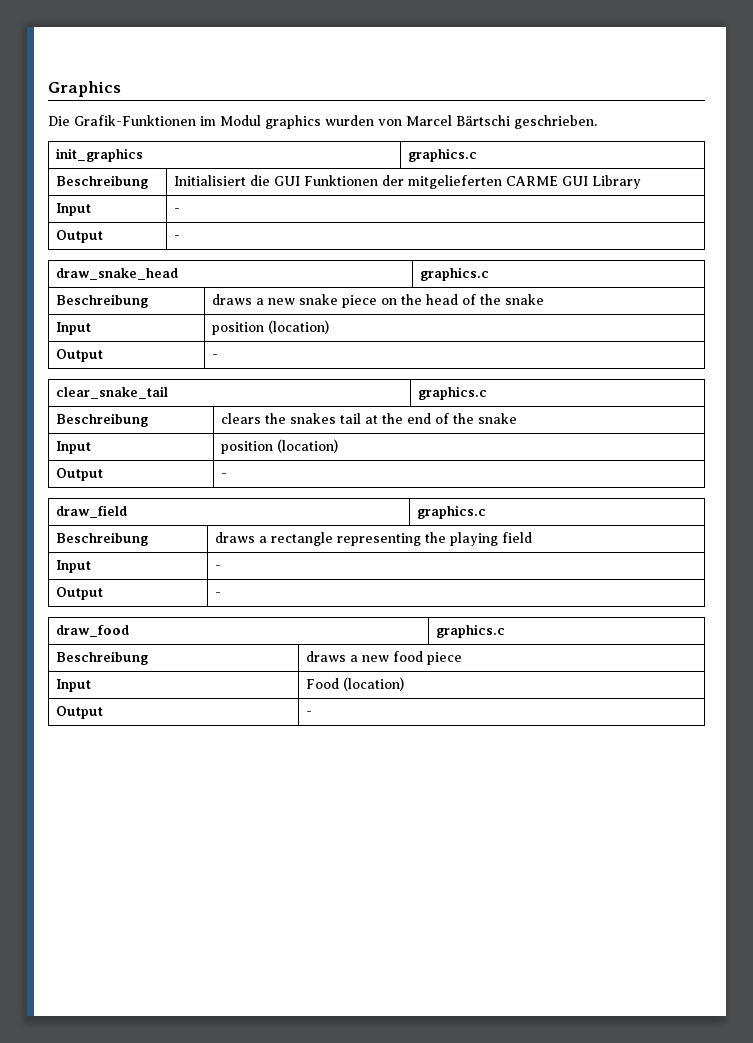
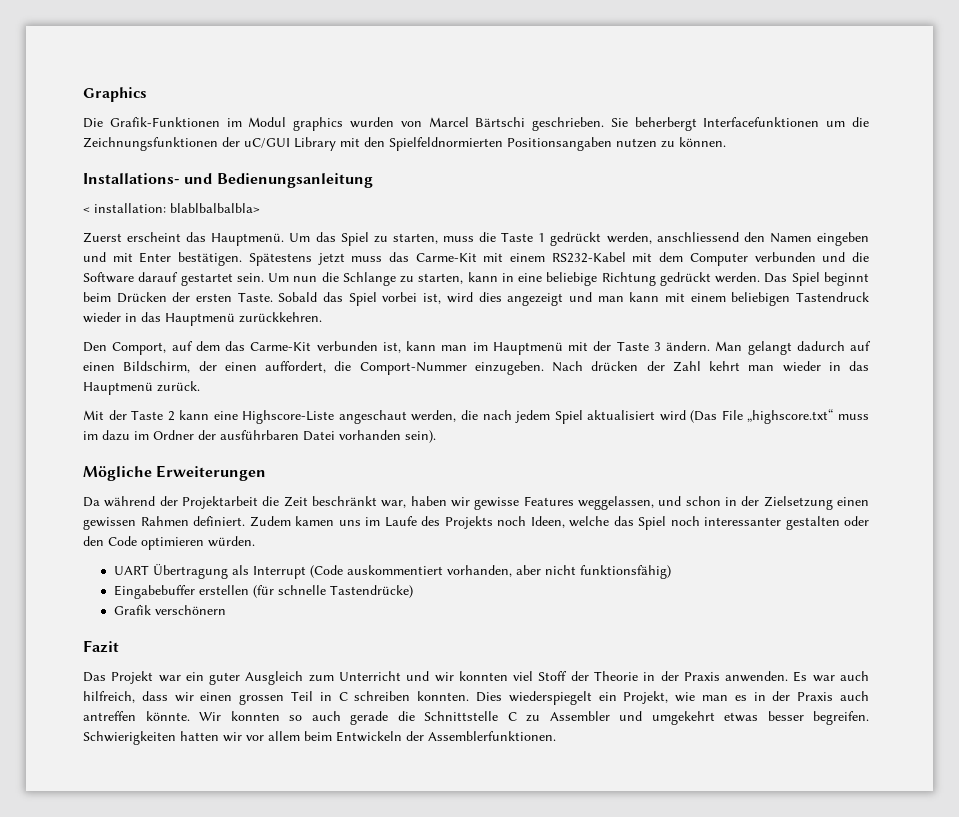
- Die Grafik-Funktionen im Modul graphics wurden von Marcel Bärtschi geschrieben.
- init_graphics | graphics.c
- Beschreibung | Initialisiert die GUI Funktionen der mitgelieferten CARME GUI Library
- Input | -
- Output | -
- draw_snake_head | graphics.c
- Beschreibung | draws a new snake piece on the head of the snake
- Input | position (location)
- Output | -
- clear_snake_tail | graphics.c
- Beschreibung | clears the snakes tail at the end of the snake
- Input | position (location)
- Output | -
- draw_field | graphics.c
- Beschreibung | draws a rectangle representing the playing field
- Input | -
- Output | -
- draw_food | graphics.c
- Beschreibung | draws a new food piece
- Input | Food (location)
- Output | -
+ Die Grafik-Funktionen im Modul graphics wurden von Marcel Bärtschi geschrieben. Sie beherbergt Interfacefunktionen um die Zeichnungsfunktionen der uC/GUI Library mit den Spielfeldnormierten Positionsangaben nutzen zu können.
+ Installations- und Bedienungsanleitung
+ < installation: blablbalbalbla>
+ Zuerst erscheint das Hauptmenü. Um das Spiel zu starten, muss die Taste 1 gedrückt werden, anschliessend den Namen eingeben und mit Enter bestätigen. Spätestens jetzt muss das Carme-Kit mit einem RS232-Kabel mit dem Computer verbunden und die Software darauf gestartet sein. Um nun die Schlange zu starten, kann in eine beliebige Richtung gedrückt werden. Das Spiel beginnt beim Drücken der ersten Taste. Sobald das Spiel vorbei ist, wird dies angezeigt und man kann mit einem beliebigen Tastendruck wieder in das Hauptmenü zurückkehren.
+ Den Comport, auf dem das Carme-Kit verbunden ist, kann man im Hauptmenü mit der Taste 3 ändern. Man gelangt dadurch auf einen Bildschirm, der einen auffordert, die Comport-Nummer einzugeben. Nach drücken der Zahl kehrt man wieder in das Hauptmenü zurück.
+ Mit der Taste 2 kann eine Highscore-Liste angeschaut werden, die nach jedem Spiel aktualisiert wird (Das File „highscore.txt“ muss im dazu im Ordner der ausführbaren Datei vorhanden sein).
+ Mögliche Erweiterungen
+ Da während der Projektarbeit die Zeit beschränkt war, haben wir gewisse Features weggelassen, und schon in der Zielsetzung einen gewissen Rahmen definiert. Zudem kamen uns im Laufe des Projekts noch Ideen, welche das Spiel noch interessanter gestalten oder den Code optimieren würden.
+ UART Übertragung als Interrupt (Code auskommentiert vorhanden, aber nicht funktionsfähig)
+ Eingabebuffer erstellen (für schnelle Tastendrücke)
+ Grafik verschönern
+ Fazit
+ Das Projekt war ein guter Ausgleich zum Unterricht und wir konnten viel Stoff der Theorie in der Praxis anwenden. Es war auch hilfreich, dass wir einen grossen Teil in C schreiben konnten. Dies wiederspiegelt ein Projekt, wie man es in der Praxis auch antreffen könnte. Wir konnten so auch gerade die Schnittstelle C zu Assembler und umgekehrt etwas besser begreifen. Schwierigkeiten hatten wir vor allem beim Entwickeln der Assemblerfunktionen.

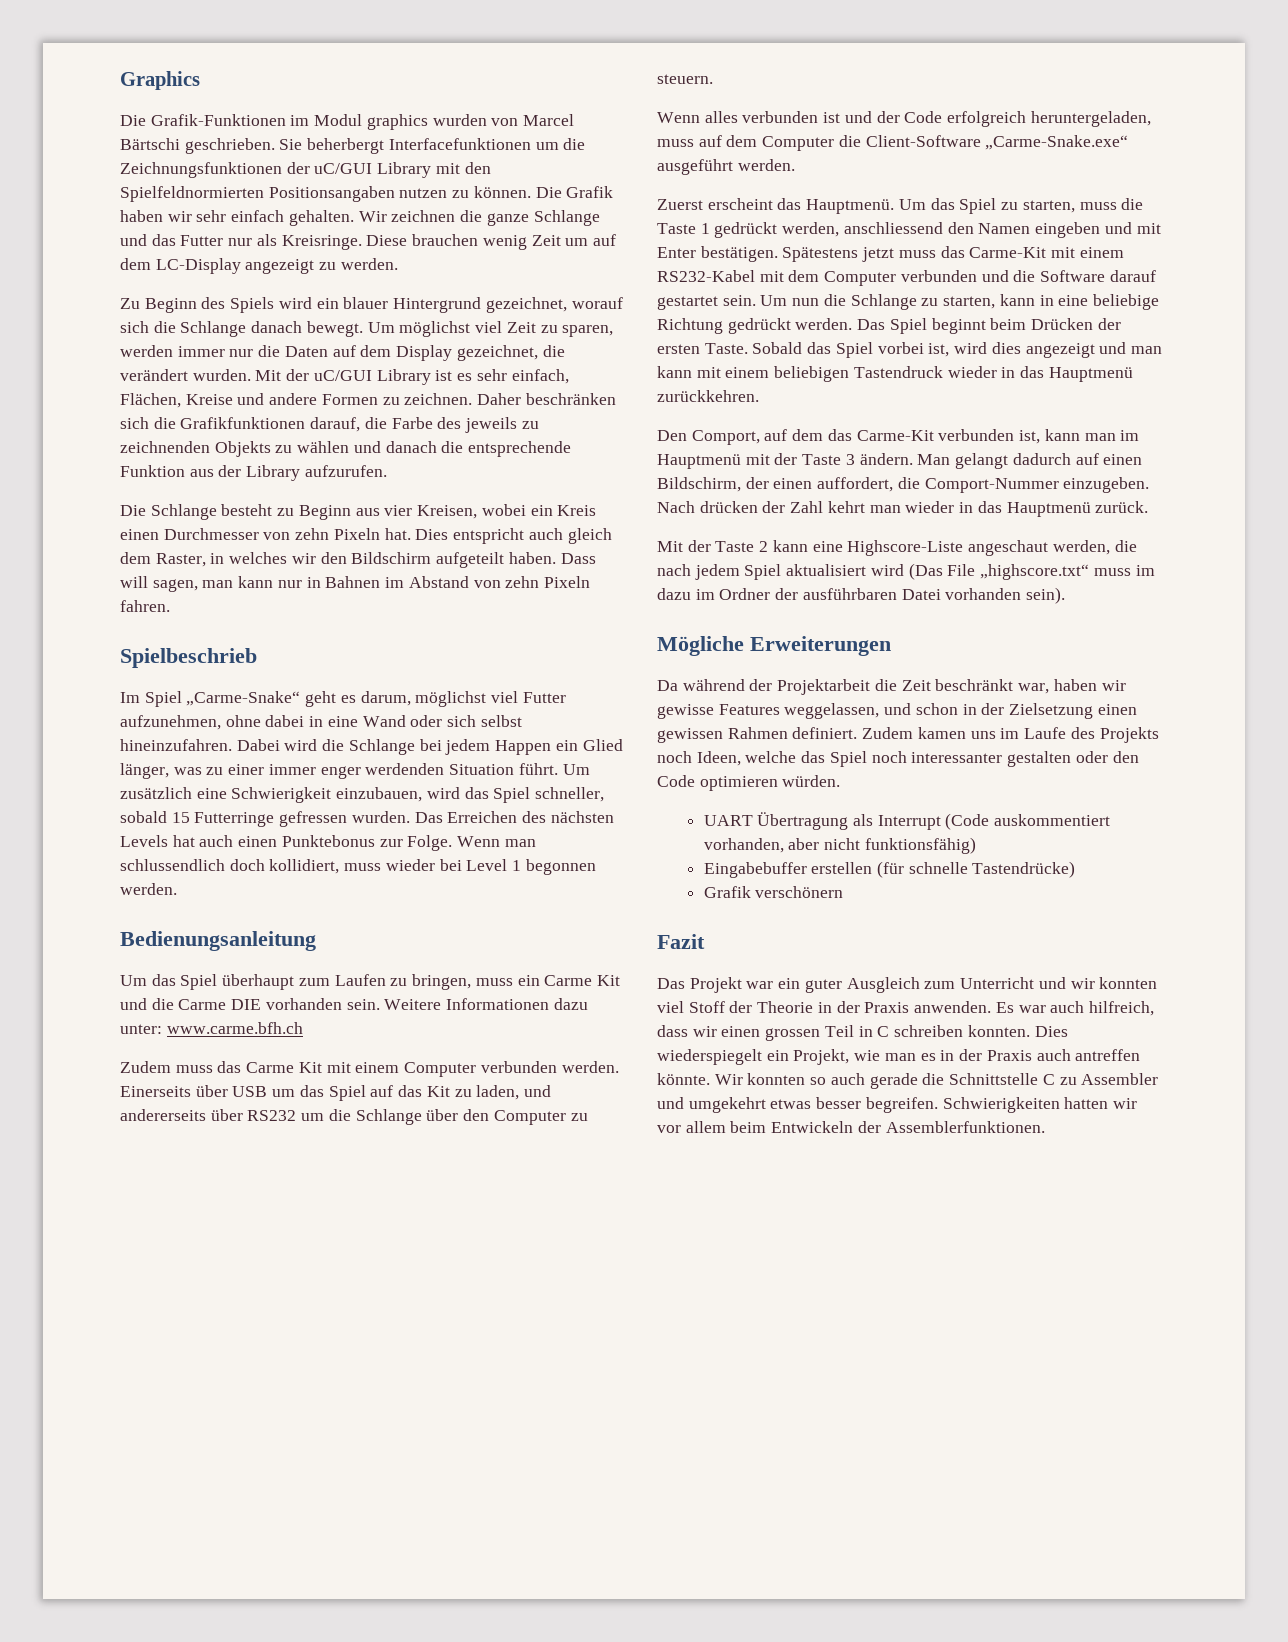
- Sie beherbergt Interfacefunktionen um die Zeichnungsfunktionen der uC/GUI Library mit den Spielfeldnormierten Positionsangaben nutzen zu können.
- Installations- und Bedienungsanleitung
- < installation: blablbalbalbla>
+ Sie beherbergt Interfacefunktionen um die Zeichnungsfunktionen der uC/GUI Library mit den Spielfeldnormierten Positionsangaben nutzen zu können. Die Grafik haben wir sehr einfach gehalten. Wir zeichnen die ganze Schlange und das Futter nur als Kreisringe. Diese brauchen wenig Zeit um auf dem LC-Display angezeigt zu werden.
+ Zu Beginn des Spiels wird ein blauer Hintergrund gezeichnet, worauf sich die Schlange danach bewegt. Um möglichst viel Zeit zu sparen, werden immer nur die Daten auf dem Display gezeichnet, die verändert wurden. Mit der uC/GUI Library ist es sehr einfach, Flächen, Kreise und andere Formen zu zeichnen. Daher beschränken sich die Grafikfunktionen darauf, die Farbe des jeweils zu zeichnenden Objekts zu wählen und danach die entsprechende Funktion aus der Library aufzurufen.
+ Die Schlange besteht zu Beginn aus vier Kreisen, wobei ein Kreis einen Durchmesser von zehn Pixeln hat. Dies entspricht auch gleich dem Raster, in welches wir den Bildschirm aufgeteilt haben. Dass will sagen, man kann nur in Bahnen im Abstand von zehn Pixeln fahren.
+ Spielbeschrieb
+ Im Spiel „Carme-Snake“ geht es darum, möglichst viel Futter aufzunehmen, ohne dabei in eine Wand oder sich selbst hineinzufahren. Dabei wird die Schlange bei jedem Happen ein Glied länger, was zu einer immer enger werdenden Situation führt. Um zusätzlich eine Schwierigkeit einzubauen, wird das Spiel schneller, sobald 15 Futterringe gefressen wurden. Das Erreichen des nächsten Levels hat auch einen Punktebonus zur Folge. Wenn man schlussendlich doch kollidiert, muss wieder bei Level 1 begonnen werden.
+ Bedienungsanleitung
+ Um das Spiel überhaupt zum Laufen zu bringen, muss ein Carme Kit und die Carme DIE vorhanden sein. Weitere Informationen dazu unter: www.carme.bfh.ch
+ Zudem muss das Carme Kit mit einem Computer verbunden werden. Einerseits über USB um das Spiel auf das Kit zu laden, und andererseits über RS232 um die Schlange über den Computer zu steuern.
+ Wenn alles verbunden ist und der Code erfolgreich heruntergeladen, muss auf dem Computer die Client-Software „Carme-Snake.exe“ ausgeführt werden.

